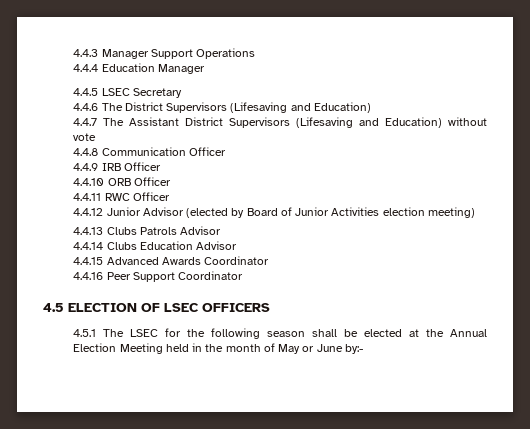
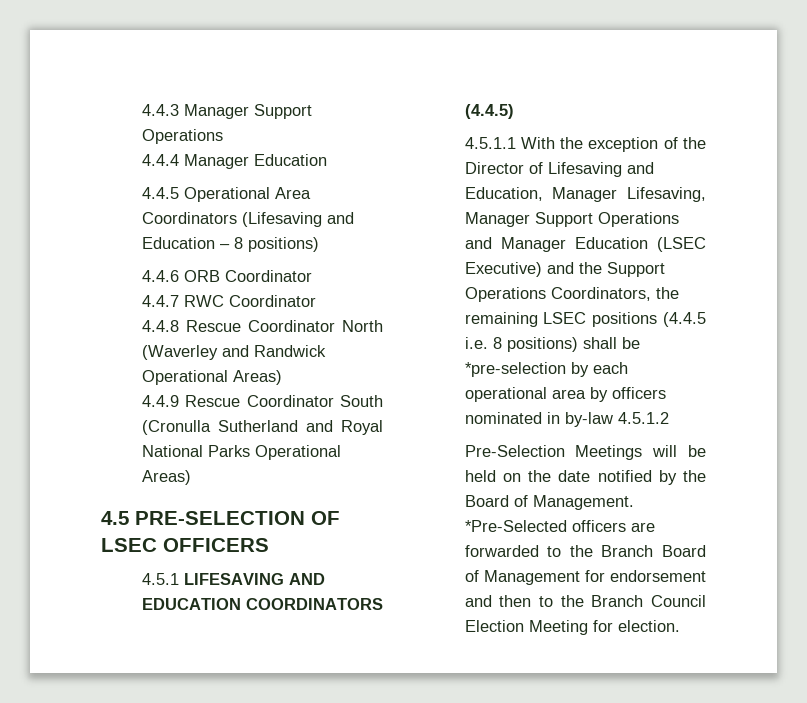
- 4.4.4 Education Manager
+ 4.4.4 Manager Education
- 4.4.5 LSEC Secretary
- 4.4.6 The District Supervisors (Lifesaving and Education)
- 4.4.7 The Assistant District Supervisors (Lifesaving and Education) without vote
- 4.4.8 Communication Officer
- 4.4.9 IRB Officer
- 4.4.10 ORB Officer
- 4.4.11 RWC Officer
- 4.4.12 Junior Advisor (elected by Board of Junior Activities election meeting)
- 4.4.13 Clubs Patrols Advisor
- 4.4.14 Clubs Education Advisor
- 4.4.15 Advanced Awards Coordinator
- 4.4.16 Peer Support Coordinator
+ 4.4.5 Operational Area Coordinators (Lifesaving and Education – 8 positions)
+ 4.4.6 ORB Coordinator
+ 4.4.7 RWC Coordinator
+ 4.4.8 Rescue Coordinator North (Waverley and Randwick Operational Areas)
+ 4.4.9 Rescue Coordinator South (Cronulla Sutherland and Royal National Parks Operational Areas)
- 4.5 ELECTION OF LSEC OFFICERS
+ 4.5 PRE-SELECTION OF LSEC OFFICERS
- 4.5.1 The LSEC for the following season shall be elected at the Annual Election Meeting held in the month of May or June by:-
+ 4.5.1 LIFESAVING AND EDUCATION COORDINATORS (4.4.5)
+ 4.5.1.1 With the exception of the Director of Lifesaving and Education, Manager Lifesaving, Manager Support Operations and Manager Education (LSEC Executive) and the Support Operations Coordinators, the remaining LSEC positions (4.4.5 i.e. 8 positions) shall be *pre-selection by each operational area by officers nominated in by-law 4.5.1.2
+ Pre-Selection Meetings will be held on the date notified by the Board of Management. *Pre-Selected officers are forwarded to the Branch Board of Management for endorsement and then to the Branch Council Election Meeting for election.

